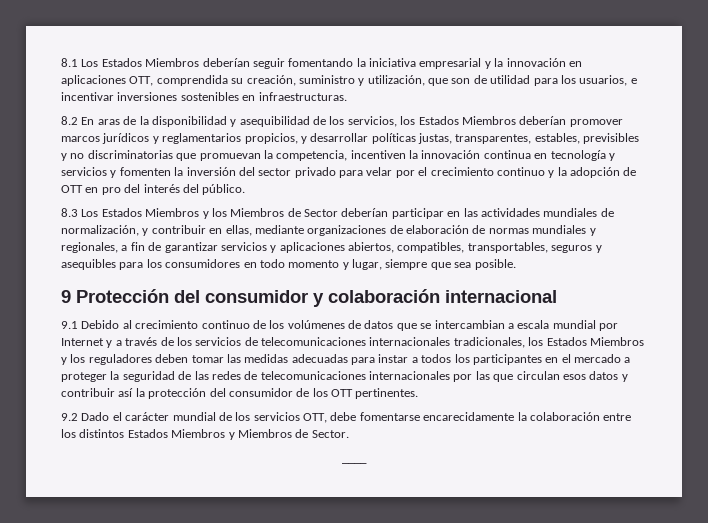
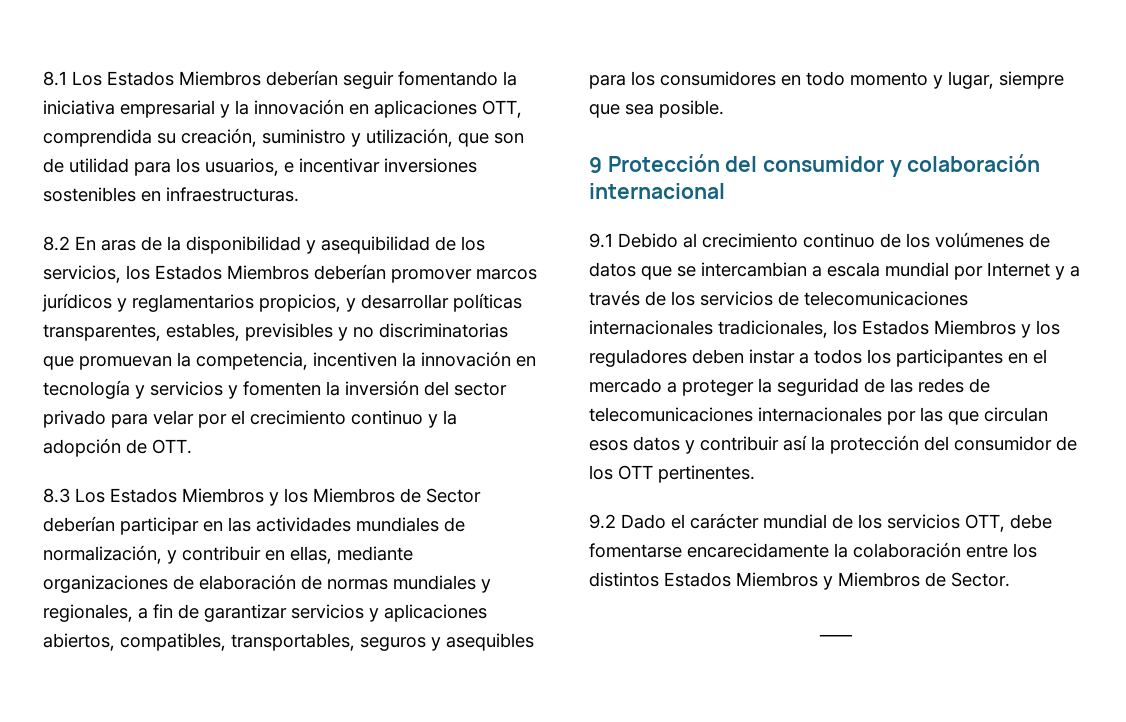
- 8.2 En aras de la disponibilidad y asequibilidad de los servicios, los Estados Miembros deberían promover marcos jurídicos y reglamentarios propicios, y desarrollar políticas justas, transparentes, estables, previsibles y no discriminatorias que promuevan la competencia, incentiven la innovación continua en tecnología y servicios y fomenten la inversión del sector privado para velar por el crecimiento continuo y la adopción de OTT en pro del interés del público.
+ 8.2 En aras de la disponibilidad y asequibilidad de los servicios, los Estados Miembros deberían promover marcos jurídicos y reglamentarios propicios, y desarrollar políticas transparentes, estables, previsibles y no discriminatorias que promuevan la competencia, incentiven la innovación en tecnología y servicios y fomenten la inversión del sector privado para velar por el crecimiento continuo y la adopción de OTT.
- 9.1 Debido al crecimiento continuo de los volúmenes de datos que se intercambian a escala mundial por Internet y a través de los servicios de telecomunicaciones internacionales tradicionales, los Estados Miembros y los reguladores deben tomar las medidas adecuadas para instar a todos los participantes en el mercado a proteger la seguridad de las redes de telecomunicaciones internacionales por las que circulan esos datos y contribuir así la protección del consumidor de los OTT pertinentes.
+ 9.1 Debido al crecimiento continuo de los volúmenes de datos que se intercambian a escala mundial por Internet y a través de los servicios de telecomunicaciones internacionales tradicionales, los Estados Miembros y los reguladores deben instar a todos los participantes en el mercado a proteger la seguridad de las redes de telecomunicaciones internacionales por las que circulan esos datos y contribuir así la protección del consumidor de los OTT pertinentes.

